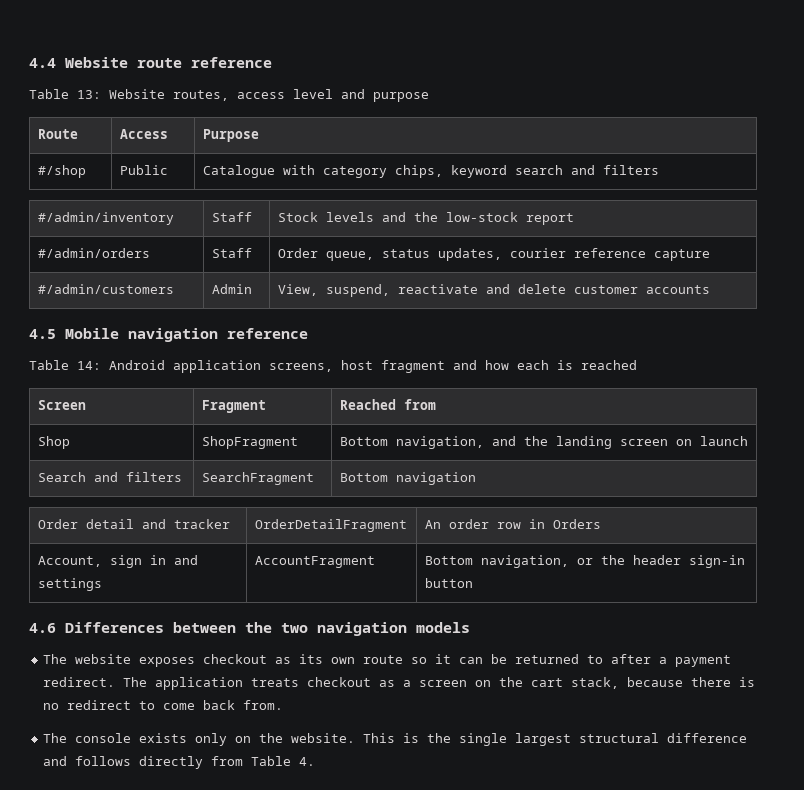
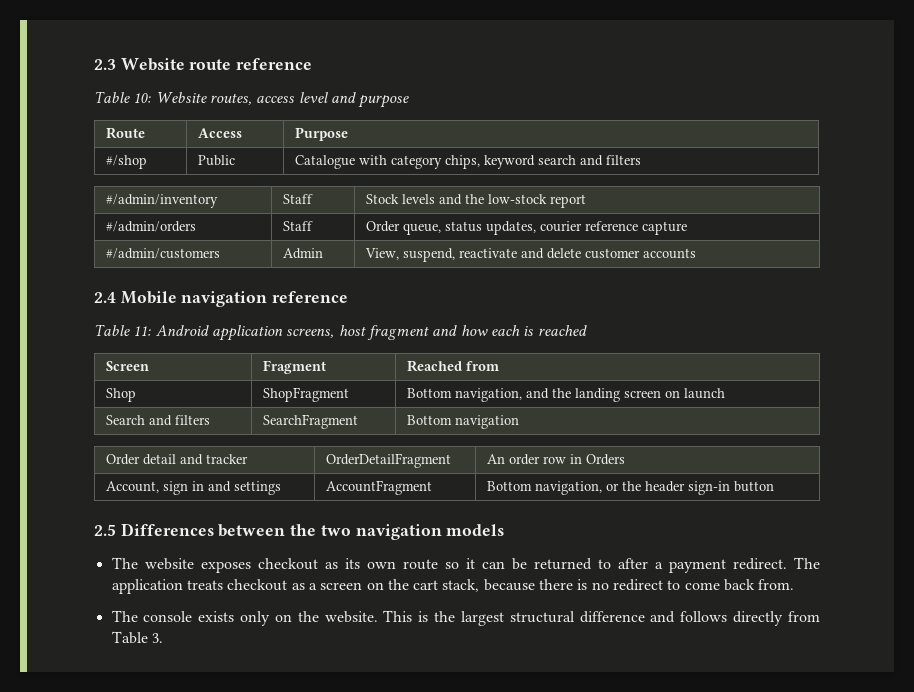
- 4.4 Website route reference
+ 2.3 Website route reference
- Table 13: Website routes, access level and purpose
+ Table 10: Website routes, access level and purpose
- 4.5 Mobile navigation reference
+ 2.4 Mobile navigation reference
- Table 14: Android application screens, host fragment and how each is reached
+ Table 11: Android application screens, host fragment and how each is reached
- 4.6 Differences between the two navigation models
+ 2.5 Differences between the two navigation models
- This is the single largest structural difference and follows directly from Table 4.
+ This is the largest structural difference and follows directly from Table 3.

